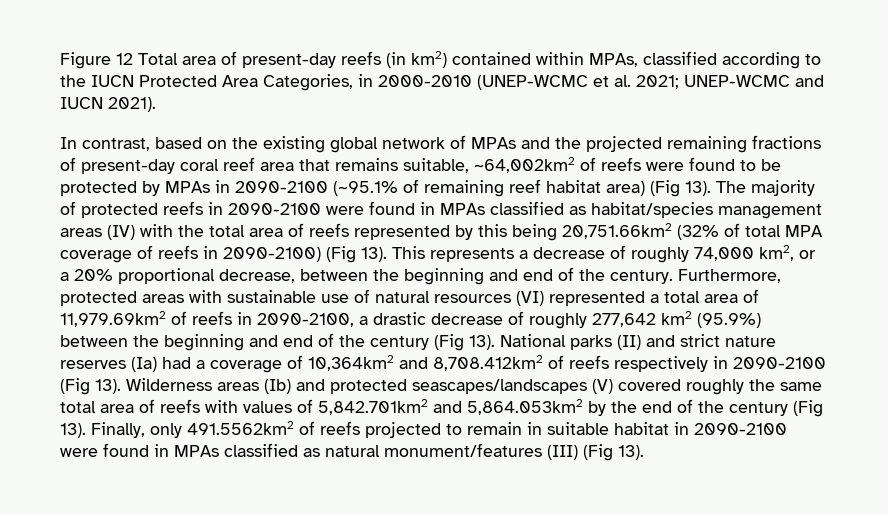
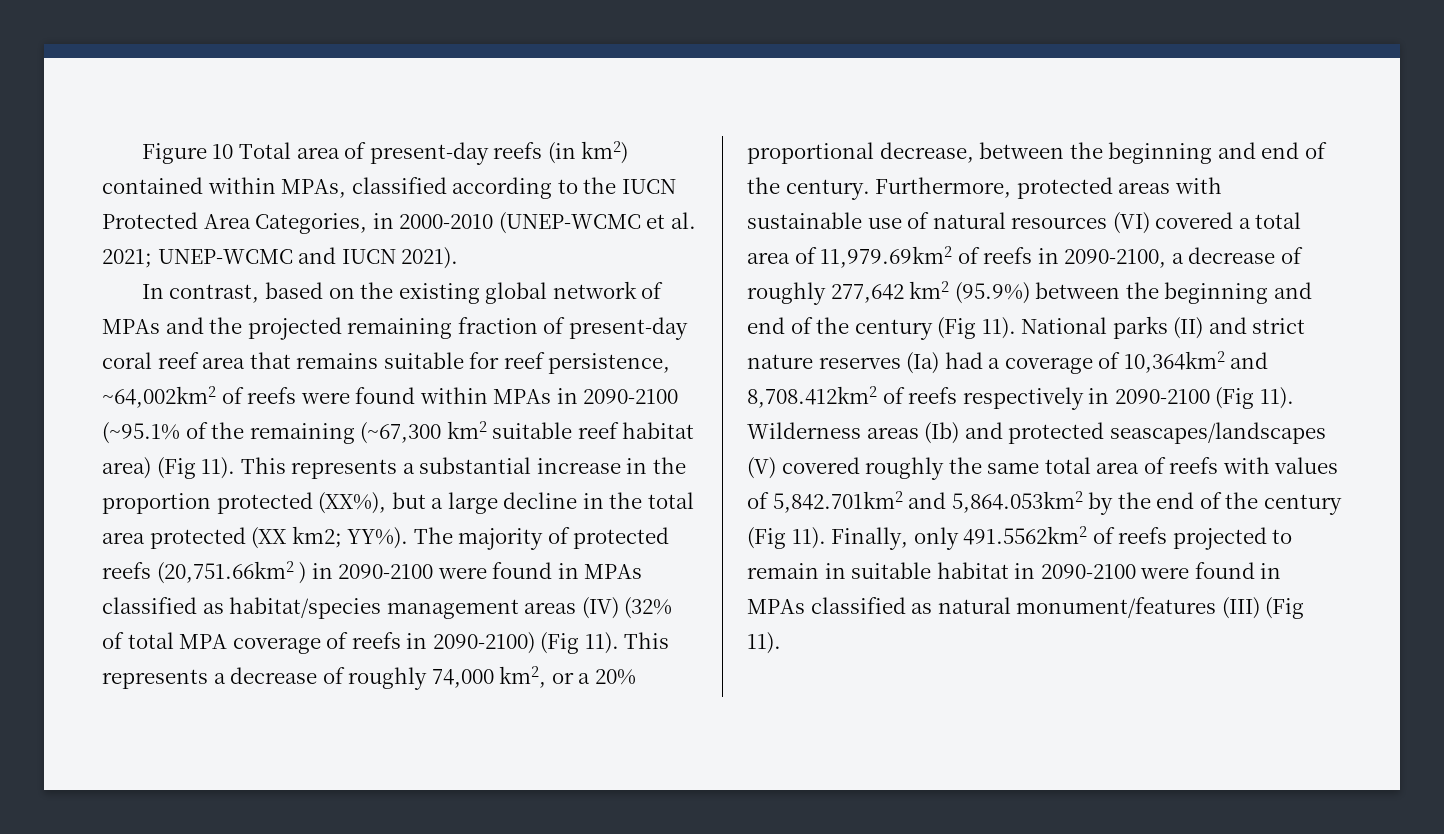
- Figure 12 Total area of present-day reefs (in km2) contained within MPAs, classified according to the IUCN Protected Area Categories, in 2000-2010 (UNEP-WCMC et al. 2021; UNEP-WCMC and IUCN 2021).
+ Figure 10 Total area of present-day reefs (in km2) contained within MPAs, classified according to the IUCN Protected Area Categories, in 2000-2010 (UNEP-WCMC et al. 2021; UNEP-WCMC and IUCN 2021).
- In contrast, based on the existing global network of MPAs and the projected remaining fractions of present-day coral reef area that remains suitable, ~64,002km2 of reefs were found to be protected by MPAs in 2090-2100 (~95.1% of remaining reef habitat area) (Fig 13).
+ In contrast, based on the existing global network of MPAs and the projected remaining fraction of present-day coral reef area that remains suitable for reef persistence, ~64,002km2 of reefs were found within MPAs in 2090-2100 (~95.1% of the remaining (~67,300 km2 suitable reef habitat area) (Fig 11). This represents a substantial increase in the proportion protected (XX%), but a large decline in the total area protected (XX km2; YY%).
- The majority of protected reefs in 2090-2100 were found in MPAs classified as habitat/species management areas (IV) with the total area of reefs represented by this being 20,751.66km2 (32% of total MPA coverage of reefs in 2090-2100) (Fig 13).
+ The majority of protected reefs (20,751.66km2 ) in 2090-2100 were found in MPAs classified as habitat/species management areas (IV) (32% of total MPA coverage of reefs in 2090-2100) (Fig 11).
- Furthermore, protected areas with sustainable use of natural resources (VI) represented a total area of 11,979.69km2 of reefs in 2090-2100, a drastic decrease of roughly 277,642 km2 (95.9%) between the beginning and end of the century (Fig 13).
+ Furthermore, protected areas with sustainable use of natural resources (VI) covered a total area of 11,979.69km2 of reefs in 2090-2100, a decrease of roughly 277,642 km2 (95.9%) between the beginning and end of the century (Fig 11).
- National parks (II) and strict nature reserves (Ia) had a coverage of 10,364km2 and 8,708.412km2 of reefs respectively in 2090-2100 (Fig 13).
+ National parks (II) and strict nature reserves (Ia) had a coverage of 10,364km2 and 8,708.412km2 of reefs respectively in 2090-2100 (Fig 11).
- Wilderness areas (Ib) and protected seascapes/landscapes (V) covered roughly the same total area of reefs with values of 5,842.701km2 and 5,864.053km2 by the end of the century (Fig 13).
+ Wilderness areas (Ib) and protected seascapes/landscapes (V) covered roughly the same total area of reefs with values of 5,842.701km2 and 5,864.053km2 by the end of the century (Fig 11).
- Finally, only 491.5562km2 of reefs projected to remain in suitable habitat in 2090-2100 were found in MPAs classified as natural monument/features (III) (Fig 13).
+ Finally, only 491.5562km2 of reefs projected to remain in suitable habitat in 2090-2100 were found in MPAs classified as natural monument/features (III) (Fig 11).

